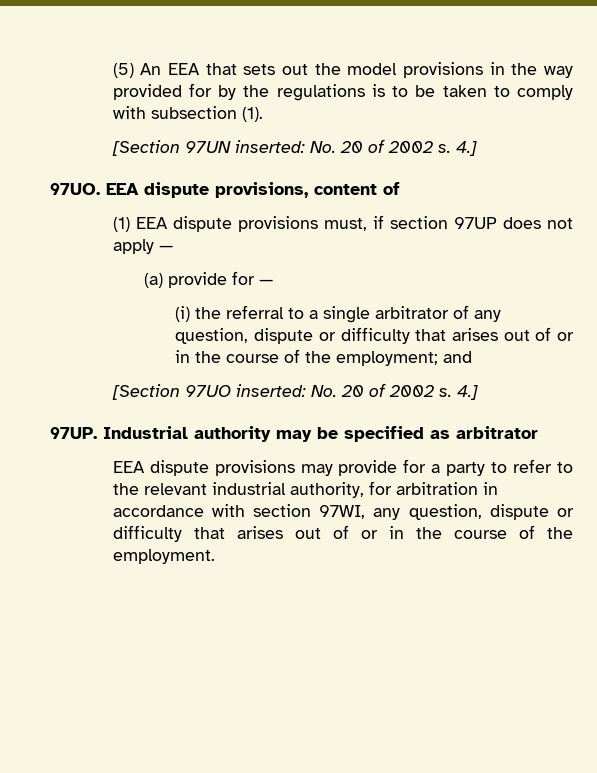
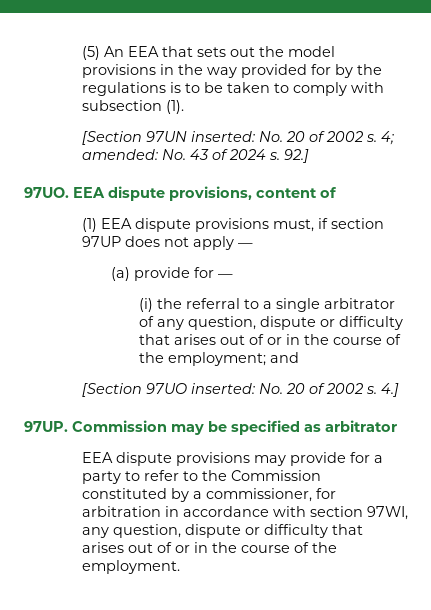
- [Section 97UN inserted: No. 20 of 2002 s. 4.]
+ [Section 97UN inserted: No. 20 of 2002 s. 4; amended: No. 43 of 2024 s. 92.]
- Industrial authority may be specified as arbitrator
+ Commission may be specified as arbitrator
- EEA dispute provisions may provide for a party to refer to the relevant industrial authority, for arbitration in accordance with section 97WI, any question, dispute or difficulty that arises out of or in the course of the employment.
+ EEA dispute provisions may provide for a party to refer to the Commission constituted by a commissioner, for arbitration in accordance with section 97WI, any question, dispute or difficulty that arises out of or in the course of the employment.

